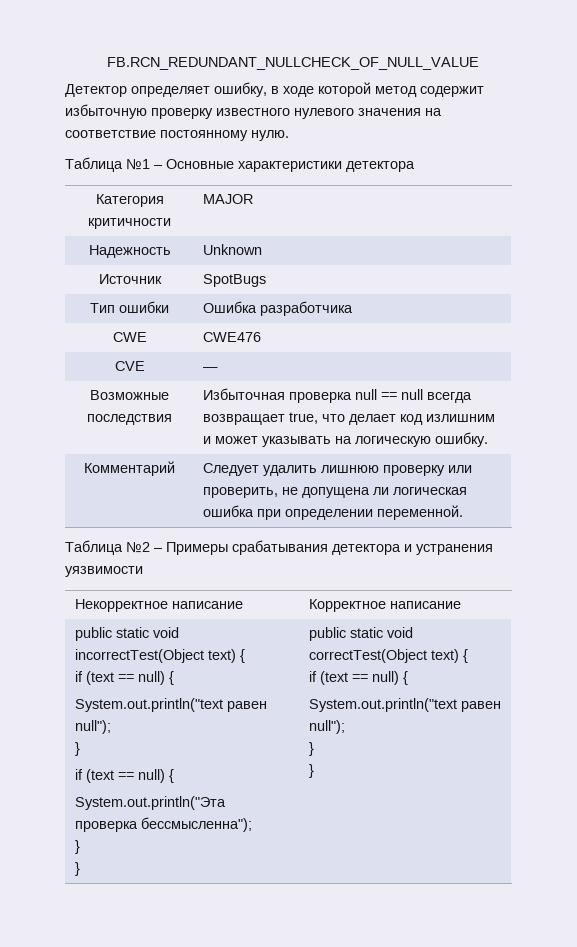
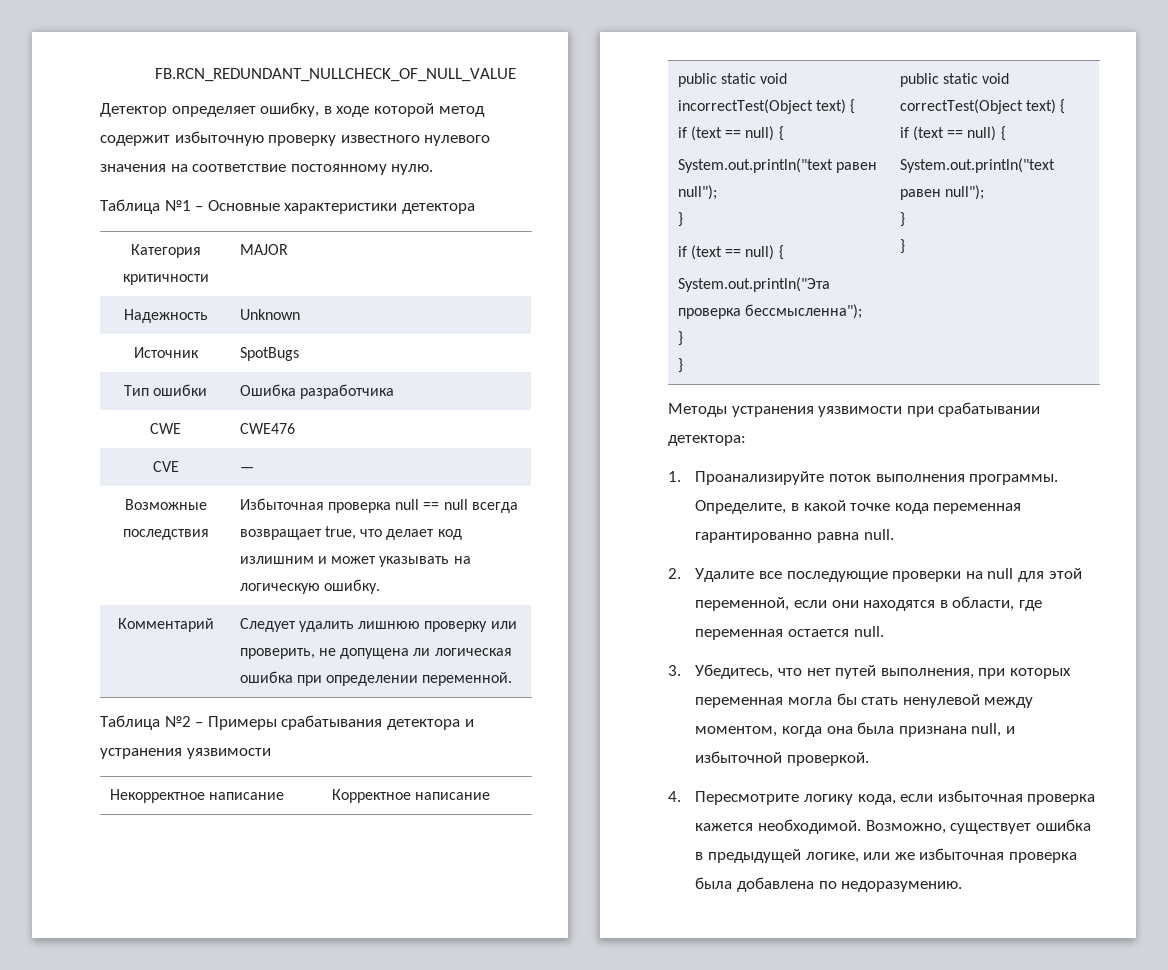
+ Методы устранения уязвимости при срабатывании детектора:
+ 1. Проанализируйте поток выполнения программы. Определите, в какой точке кода переменная гарантированно равна null.
+ 2. Удалите все последующие проверки на null для этой переменной, если они находятся в области, где переменная остается null.
+ 3. Убедитесь, что нет путей выполнения, при которых переменная могла бы стать ненулевой между моментом, когда она была признана null, и избыточной проверкой.
+ 4. Пересмотрите логику кода, если избыточная проверка кажется необходимой. Возможно, существует ошибка в предыдущей логике, или же избыточная проверка была добавлена по недоразумению.

